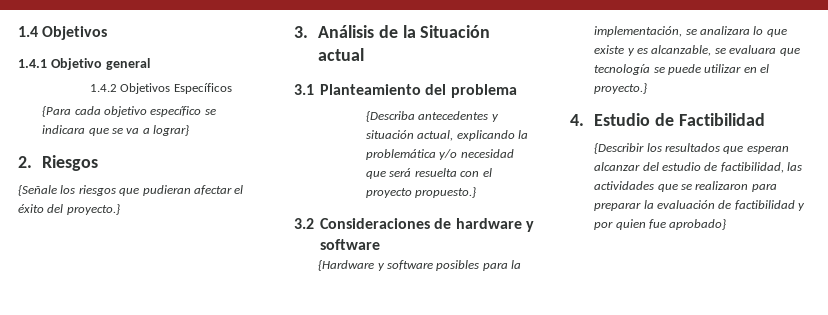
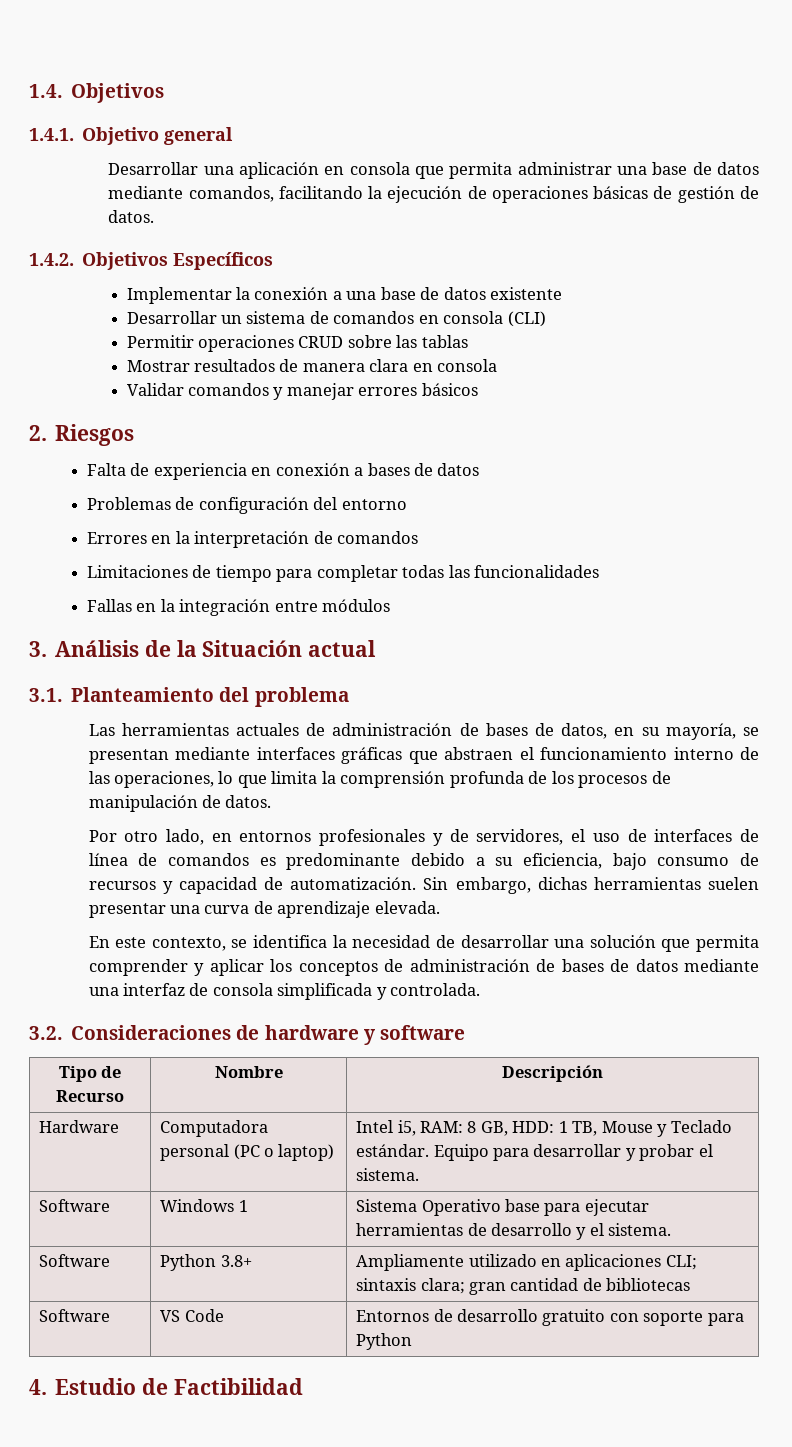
- 1.4 Objetivos
+ 1.4. Objetivos
- 1.4.1 Objetivo general
+ 1.4.1. Objetivo general
- 1.4.2 Objetivos Específicos
- {Para cada objetivo específico se indicara que se va a lograr}
+ Desarrollar una aplicación en consola que permita administrar una base de datos mediante comandos, facilitando la ejecución de operaciones básicas de gestión de datos.
+ 1.4.2. Objetivos Específicos
+ Implementar la conexión a una base de datos existente
+ Desarrollar un sistema de comandos en consola (CLI)
+ Permitir operaciones CRUD sobre las tablas
+ Mostrar resultados de manera clara en consola
+ Validar comandos y manejar errores básicos
  2. Riesgos
- {Señale los riesgos que pudieran afectar el éxito del proyecto.}
+ Falta de experiencia en conexión a bases de datos
+ Problemas de configuración del entorno
+ Errores en la interpretación de comandos
+ Limitaciones de tiempo para completar todas las funcionalidades
+ Fallas en la integración entre módulos
- 3.1 Planteamiento del problema
+ 3.1. Planteamiento del problema
- {Describa antecedentes y situación actual, explicando la problemática y/o necesidad que será resuelta con el proyecto propuesto.}
- 3.2 Consideraciones de hardware y software
+ Las herramientas actuales de administración de bases de datos, en su mayoría, se presentan mediante interfaces gráficas que abstraen el funcionamiento interno de las operaciones, lo que limita la comprensión profunda de los procesos de manipulación de datos.
+ Por otro lado, en entornos profesionales y de servidores, el uso de interfaces de línea de comandos es predominante debido a su eficiencia, bajo consumo de recursos y capacidad de automatización. Sin embargo, dichas herramientas suelen presentar una curva de aprendizaje elevada.
+ En este contexto, se identifica la necesidad de desarrollar una solución que permita comprender y aplicar los conceptos de administración de bases de datos mediante una interfaz de consola simplificada y controlada.
+ 3.2. Consideraciones de hardware y software
- {Hardware y software posibles para la implementación, se analizara lo que existe y es alcanzable, se evaluara que tecnología se puede utilizar en el proyecto.}
+ Tipo de Recurso | Nombre | Descripción
+ Hardware | Computadora personal (PC o laptop) | Intel i5, RAM: 8 GB, HDD: 1 TB, Mouse y Teclado estándar. Equipo para desarrollar y probar el sistema.
+ Software | Windows 1 | Sistema Operativo base para ejecutar herramientas de desarrollo y el sistema.
+ Software | Python 3.8+ | Ampliamente utilizado en aplicaciones CLI; sintaxis clara; gran cantidad de bibliotecas
+ Software | VS Code | Entornos de desarrollo gratuito con soporte para Python
  4. Estudio de Factibilidad
- {Describir los resultados que esperan alcanzar del estudio de factibilidad, las actividades que se realizaron para preparar la evaluación de factibilidad y por quien fue aprobado}

